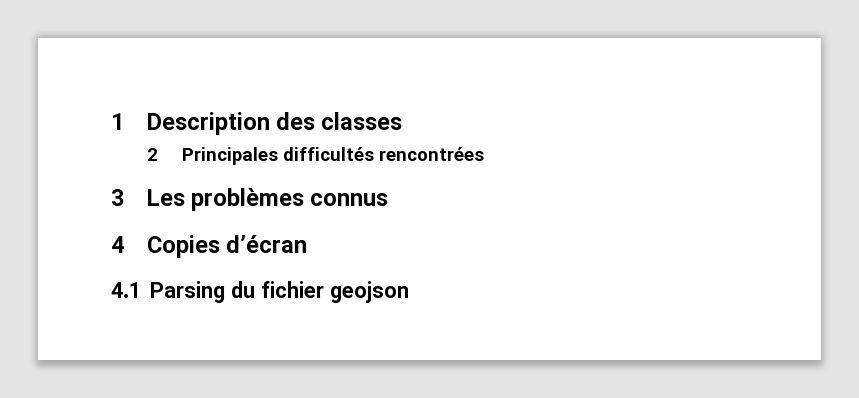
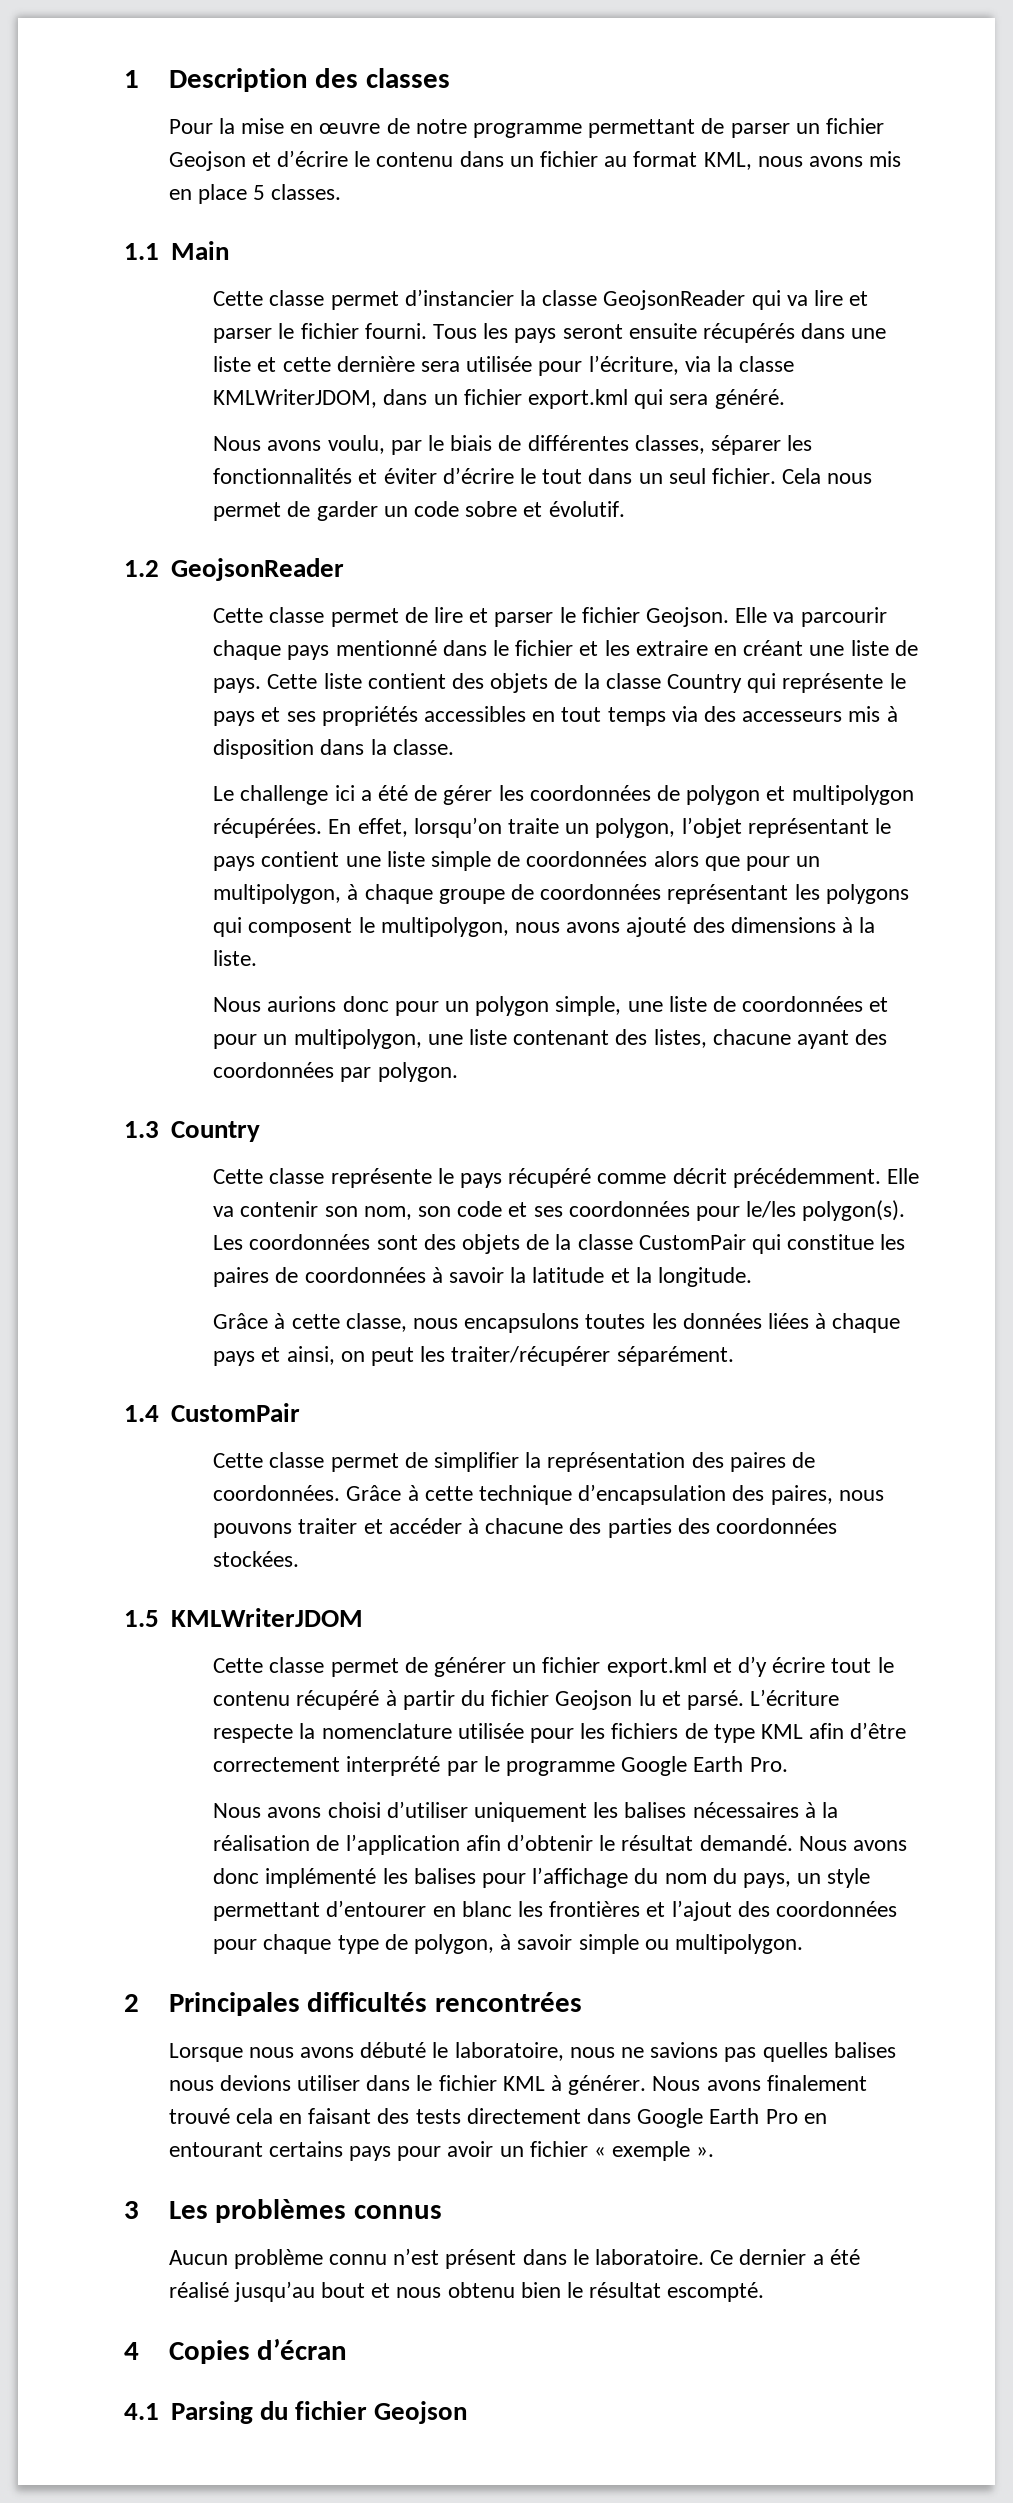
+ Pour la mise en œuvre de notre programme permettant de parser un fichier Geojson et d’écrire le contenu dans un fichier au format KML, nous avons mis en place 5 classes.
+ 1.1 Main
+ Cette classe permet d’instancier la classe GeojsonReader qui va lire et parser le fichier fourni. Tous les pays seront ensuite récupérés dans une liste et cette dernière sera utilisée pour l’écriture, via la classe KMLWriterJDOM, dans un fichier export.kml qui sera généré.
+ Nous avons voulu, par le biais de différentes classes, séparer les fonctionnalités et éviter d’écrire le tout dans un seul fichier. Cela nous permet de garder un code sobre et évolutif.
+ 1.2 GeojsonReader
+ Cette classe permet de lire et parser le fichier Geojson. Elle va parcourir chaque pays mentionné dans le fichier et les extraire en créant une liste de pays. Cette liste contient des objets de la classe Country qui représente le pays et ses propriétés accessibles en tout temps via des accesseurs mis à disposition dans la classe.
+ Le challenge ici a été de gérer les coordonnées de polygon et multipolygon récupérées. En effet, lorsqu’on traite un polygon, l’objet représentant le pays contient une liste simple de coordonnées alors que pour un multipolygon, à chaque groupe de coordonnées représentant les polygons qui composent le multipolygon, nous avons ajouté des dimensions à la liste.
+ Nous aurions donc pour un polygon simple, une liste de coordonnées et pour un multipolygon, une liste contenant des listes, chacune ayant des coordonnées par polygon.
+ 1.3 Country
+ Cette classe représente le pays récupéré comme décrit précédemment. Elle va contenir son nom, son code et ses coordonnées pour le/les polygon(s). Les coordonnées sont des objets de la classe CustomPair qui constitue les paires de coordonnées à savoir la latitude et la longitude.
+ Grâce à cette classe, nous encapsulons toutes les données liées à chaque pays et ainsi, on peut les traiter/récupérer séparément.
+ 1.4 CustomPair
+ Cette classe permet de simplifier la représentation des paires de coordonnées. Grâce à cette technique d’encapsulation des paires, nous pouvons traiter et accéder à chacune des parties des coordonnées stockées.
+ 1.5 KMLWriterJDOM
+ Cette classe permet de générer un fichier export.kml et d’y écrire tout le contenu récupéré à partir du fichier Geojson lu et parsé. L’écriture respecte la nomenclature utilisée pour les fichiers de type KML afin d’être correctement interprété par le programme Google Earth Pro.
+ Nous avons choisi d’utiliser uniquement les balises nécessaires à la réalisation de l’application afin d’obtenir le résultat demandé. Nous avons donc implémenté les balises pour l’affichage du nom du pays, un style permettant d’entourer en blanc les frontières et l’ajout des coordonnées pour chaque type de polygon, à savoir simple ou multipolygon.
  2 Principales difficultés rencontrées
+ Lorsque nous avons débuté le laboratoire, nous ne savions pas quelles balises nous devions utiliser dans le fichier KML à générer. Nous avons finalement trouvé cela en faisant des tests directement dans Google Earth Pro en entourant certains pays pour avoir un fichier « exemple ».
  3 Les problèmes connus
+ Aucun problème connu n’est présent dans le laboratoire. Ce dernier a été réalisé jusqu’au bout et nous obtenu bien le résultat escompté.
- 4.1 Parsing du fichier geojson
+ 4.1 Parsing du fichier Geojson

